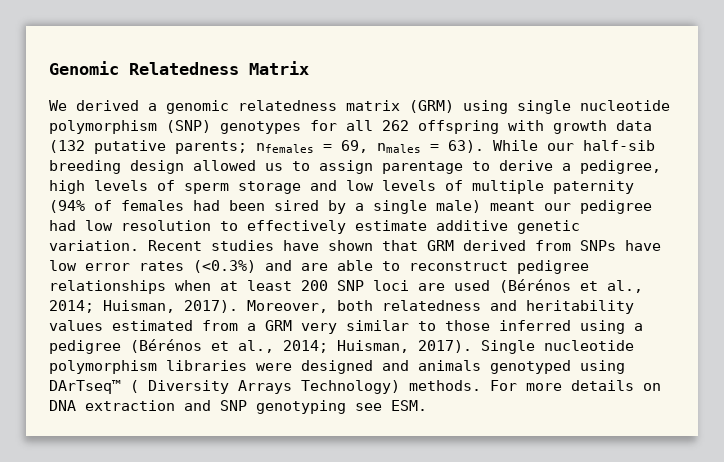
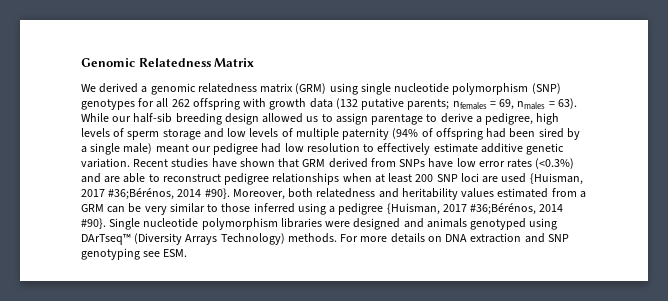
- While our half-sib breeding design allowed us to assign parentage to derive a pedigree, high levels of sperm storage and low levels of multiple paternity (94% of females had been sired by a single male) meant our pedigree had low resolution to effectively estimate additive genetic variation.
+ While our half-sib breeding design allowed us to assign parentage to derive a pedigree, high levels of sperm storage and low levels of multiple paternity (94% of offspring had been sired by a single male) meant our pedigree had low resolution to effectively estimate additive genetic variation.
- Recent studies have shown that GRM derived from SNPs have low error rates (<0.3%) and are able to reconstruct pedigree relationships when at least 200 SNP loci are used (Bérénos et al., 2014; Huisman, 2017).
+ Recent studies have shown that GRM derived from SNPs have low error rates (<0.3%) and are able to reconstruct pedigree relationships when at least 200 SNP loci are used {Huisman, 2017 #36;Bérénos, 2014 #90}.
- Moreover, both relatedness and heritability values estimated from a GRM very similar to those inferred using a pedigree (Bérénos et al., 2014; Huisman, 2017).
+ Moreover, both relatedness and heritability values estimated from a GRM can be very similar to those inferred using a pedigree {Huisman, 2017 #36;Bérénos, 2014 #90}.
- Single nucleotide polymorphism libraries were designed and animals genotyped using DArTseq™ ( Diversity Arrays Technology) methods.
+ Single nucleotide polymorphism libraries were designed and animals genotyped using DArTseq™ (Diversity Arrays Technology) methods.

